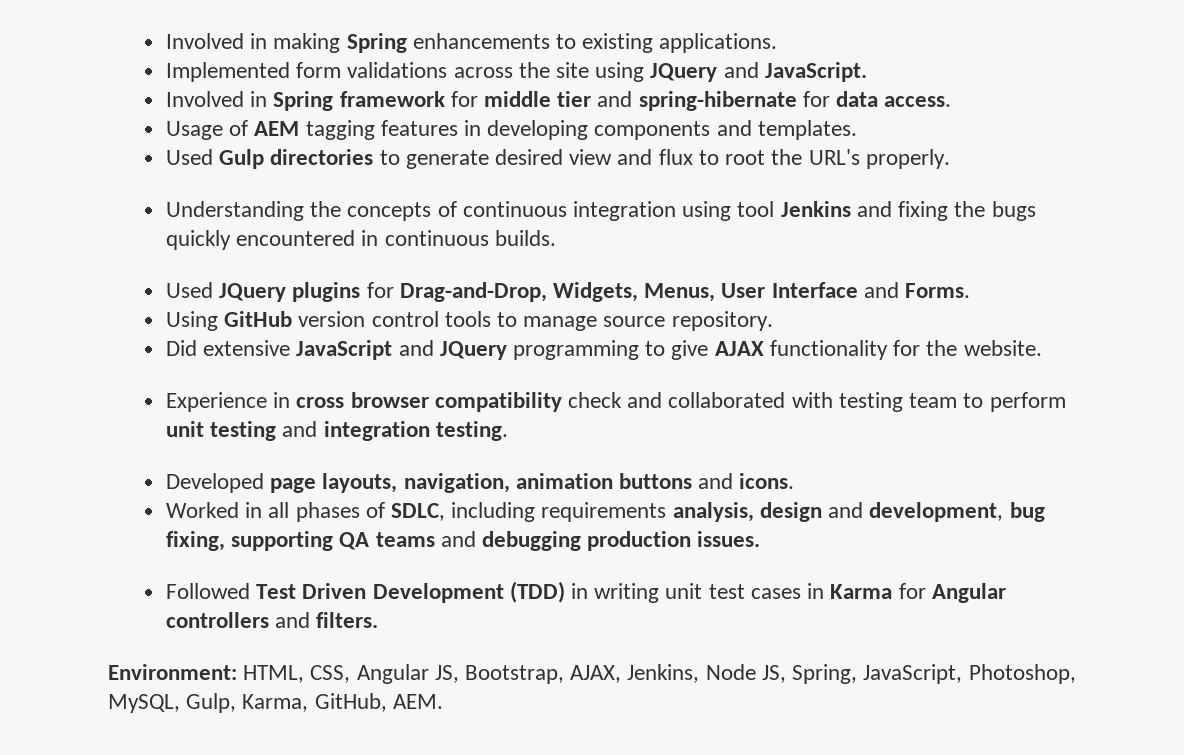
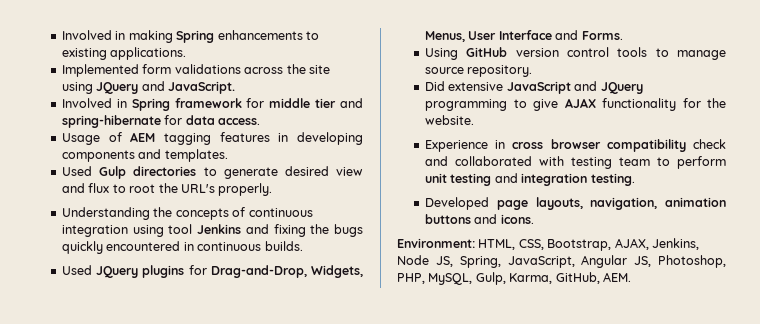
- Worked in all phases of SDLC, including requirements analysis, design and development, bug fixing, supporting QA teams and debugging production issues.
- Followed Test Driven Development (TDD) in writing unit test cases in Karma for Angular controllers and filters.
- Environment: HTML, CSS, Angular JS, Bootstrap, AJAX, Jenkins, Node JS, Spring, JavaScript, Photoshop, MySQL, Gulp, Karma, GitHub, AEM.
+ Environment: HTML, CSS, Bootstrap, AJAX, Jenkins, Node JS, Spring, JavaScript, Angular JS, Photoshop, PHP, MySQL, Gulp, Karma, GitHub, AEM.

